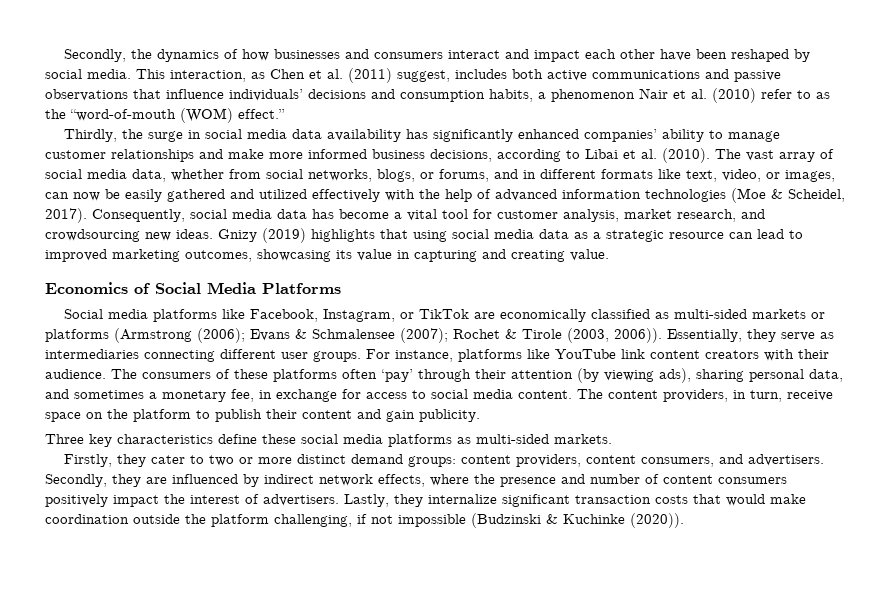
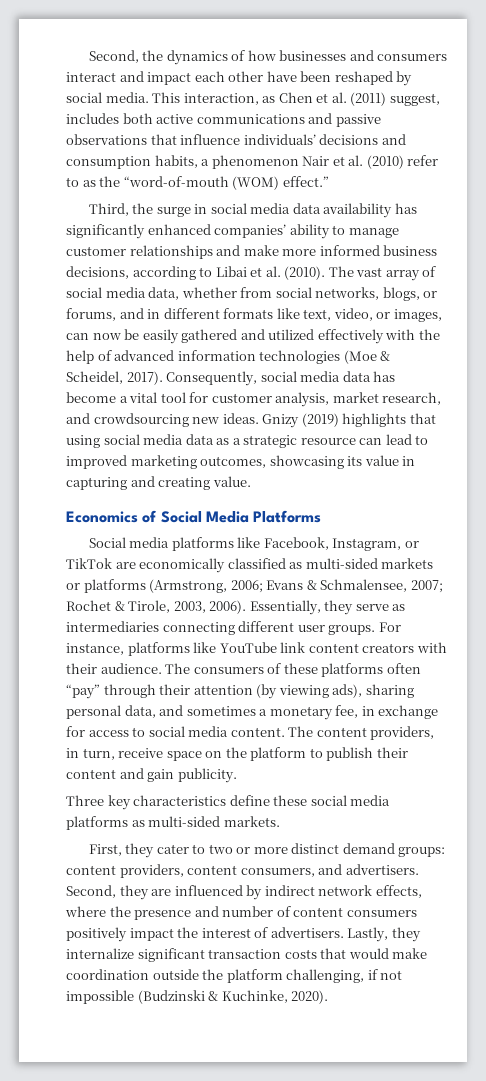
- Secondly, the dynamics of how businesses and consumers interact and impact each other have been reshaped by social media.
+ Second, the dynamics of how businesses and consumers interact and impact each other have been reshaped by social media.
- Thirdly, the surge in social media data availability has significantly enhanced companies’ ability to manage customer relationships and make more informed business decisions, according to Libai et al. (2010).
+ Third, the surge in social media data availability has significantly enhanced companies’ ability to manage customer relationships and make more informed business decisions, according to Libai et al. (2010).
- Social media platforms like Facebook, Instagram, or TikTok are economically classified as multi-sided markets or platforms (Armstrong (2006); Evans & Schmalensee (2007); Rochet & Tirole (2003, 2006)).
+ Social media platforms like Facebook, Instagram, or TikTok are economically classified as multi-sided markets or platforms (Armstrong, 2006; Evans & Schmalensee, 2007; Rochet & Tirole, 2003, 2006).
- The consumers of these platforms often ‘pay’ through their attention (by viewing ads), sharing personal data, and sometimes a monetary fee, in exchange for access to social media content.
+ The consumers of these platforms often “pay” through their attention (by viewing ads), sharing personal data, and sometimes a monetary fee, in exchange for access to social media content.
- Firstly, they cater to two or more distinct demand groups: content providers, content consumers, and advertisers.
+ First, they cater to two or more distinct demand groups: content providers, content consumers, and advertisers.
- Secondly, they are influenced by indirect network effects, where the presence and number of content consumers positively impact the interest of advertisers.
+ Second, they are influenced by indirect network effects, where the presence and number of content consumers positively impact the interest of advertisers.
- Lastly, they internalize significant transaction costs that would make coordination outside the platform challenging, if not impossible (Budzinski & Kuchinke (2020)).
+ Lastly, they internalize significant transaction costs that would make coordination outside the platform challenging, if not impossible (Budzinski & Kuchinke, 2020).

